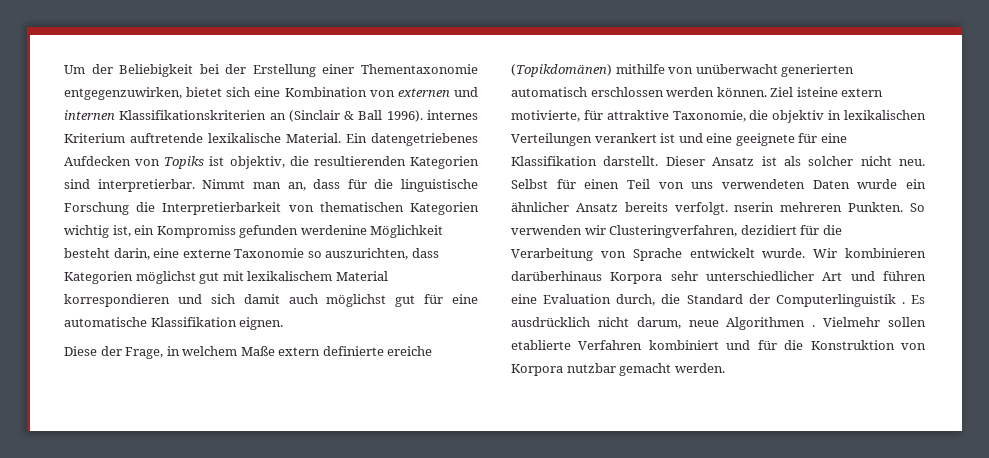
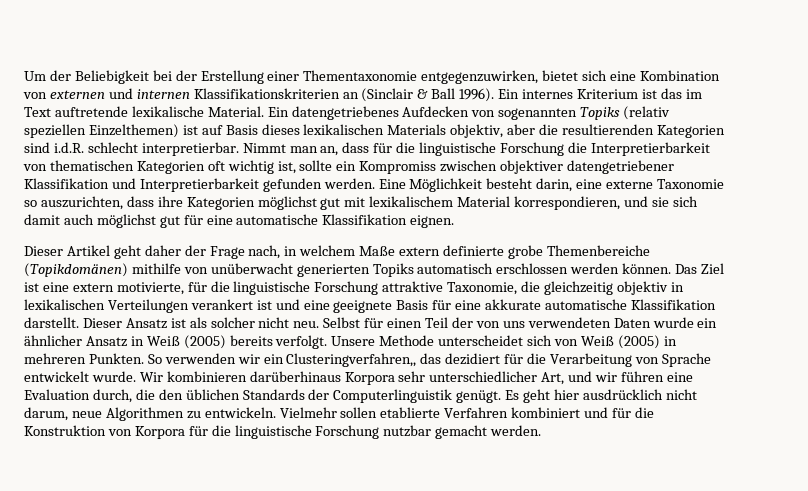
- Um der Beliebigkeit bei der Erstellung einer Thementaxonomie entgegenzuwirken, bietet sich eine Kombination von externen und internen Klassifikationskriterien an (Sinclair & Ball 1996). internes Kriterium auftretende lexikalische Material.
+ Um der Beliebigkeit bei der Erstellung einer Thementaxonomie entgegenzuwirken, bietet sich eine Kombination von externen und internen Klassifikationskriterien an (Sinclair & Ball 1996). Ein internes Kriterium ist das im Text auftretende lexikalische Material.
- Ein datengetriebenes Aufdecken von Topiks ist objektiv, die resultierenden Kategorien sind interpretierbar.
+ Ein datengetriebenes Aufdecken von sogenannten Topiks (relativ speziellen Einzelthemen) ist auf Basis dieses lexikalischen Materials objektiv, aber die resultierenden Kategorien sind i.d.R. schlecht interpretierbar.
- Nimmt man an, dass für die linguistische Forschung die Interpretierbarkeit von thematischen Kategorien wichtig ist, ein Kompromiss gefunden werdenine Möglichkeit besteht darin, eine externe Taxonomie so auszurichten, dass Kategorien möglichst gut mit lexikalischem Material korrespondieren und sich damit auch möglichst gut für eine automatische Klassifikation eignen.
+ Nimmt man an, dass für die linguistische Forschung die Interpretierbarkeit von thematischen Kategorien oft wichtig ist, sollte ein Kompromiss zwischen objektiver datengetriebener Klassifikation und Interpretierbarkeit gefunden werden. Eine Möglichkeit besteht darin, eine externe Taxonomie so auszurichten, dass ihre Kategorien möglichst gut mit lexikalischem Material korrespondieren, und sie sich damit auch möglichst gut für eine automatische Klassifikation eignen.
- Diese der Frage, in welchem Maße extern definierte ereiche (Topikdomänen) mithilfe von unüberwacht generierten automatisch erschlossen werden können.
+ Dieser Artikel geht daher der Frage nach, in welchem Maße extern definierte grobe Themenbereiche (Topikdomänen) mithilfe von unüberwacht generierten Topiks automatisch erschlossen werden können.
- Ziel isteine extern motivierte, für attraktive Taxonomie, die objektiv in lexikalischen Verteilungen verankert ist und eine geeignete für eine Klassifikation darstellt.
+ Das Ziel ist eine extern motivierte, für die linguistische Forschung attraktive Taxonomie, die gleichzeitig objektiv in lexikalischen Verteilungen verankert ist und eine geeignete Basis für eine akkurate automatische Klassifikation darstellt.
- Selbst für einen Teil von uns verwendeten Daten wurde ein ähnlicher Ansatz bereits verfolgt. nserin mehreren Punkten.
+ Selbst für einen Teil der von uns verwendeten Daten wurde ein ähnlicher Ansatz in Weiß (2005) bereits verfolgt. Unsere Methode unterscheidet sich von Weiß (2005) in mehreren Punkten.
- So verwenden wir Clusteringverfahren, dezidiert für die Verarbeitung von Sprache entwickelt wurde.
+ So verwenden wir ein Clusteringverfahren,, das dezidiert für die Verarbeitung von Sprache entwickelt wurde.
- Wir kombinieren darüberhinaus Korpora sehr unterschiedlicher Art und führen eine Evaluation durch, die Standard der Computerlinguistik . Es ausdrücklich nicht darum, neue Algorithmen .
+ Wir kombinieren darüberhinaus Korpora sehr unterschiedlicher Art, und wir führen eine Evaluation durch, die den üblichen Standards der Computerlinguistik genügt. Es geht hier ausdrücklich nicht darum, neue Algorithmen zu entwickeln.
- Vielmehr sollen etablierte Verfahren kombiniert und für die Konstruktion von Korpora nutzbar gemacht werden.
+ Vielmehr sollen etablierte Verfahren kombiniert und für die Konstruktion von Korpora für die linguistische Forschung nutzbar gemacht werden.

